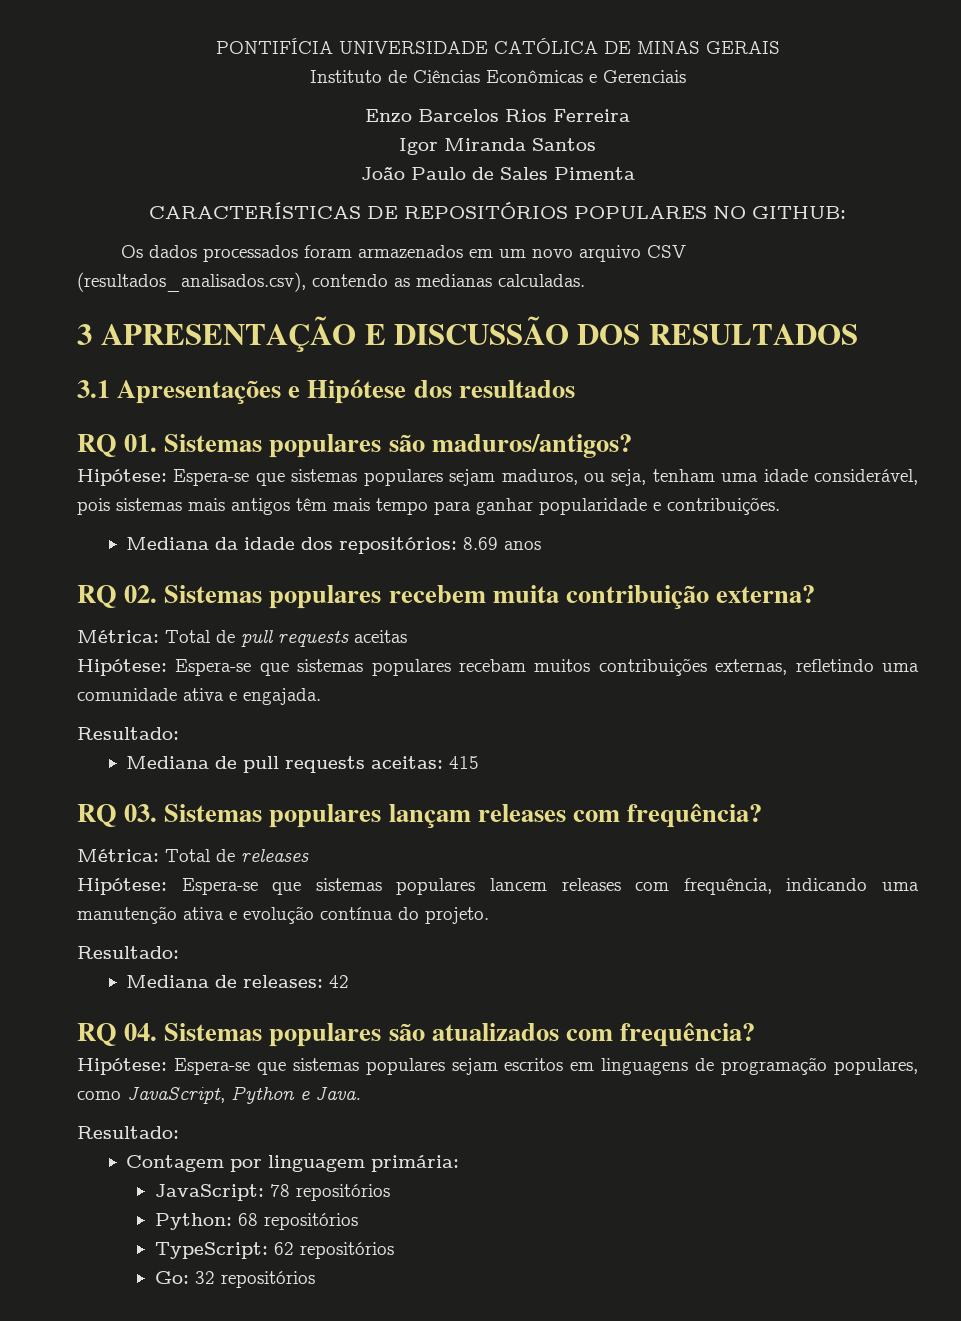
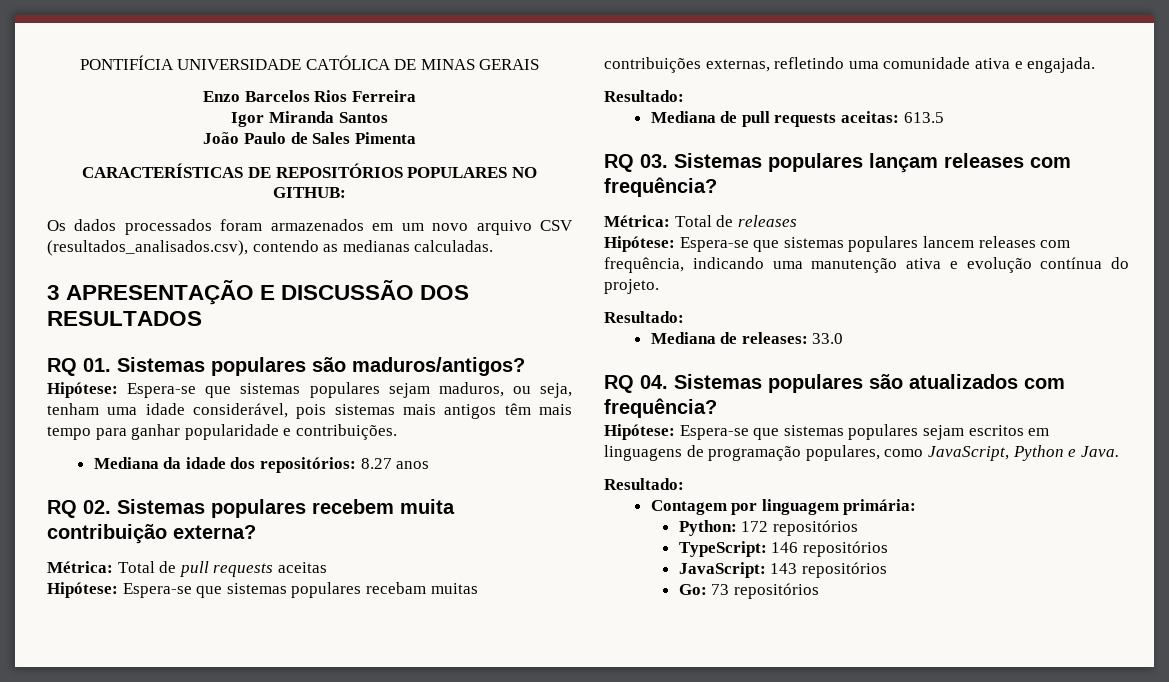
- Instituto de Ciências Econômicas e Gerenciais
- 3.1 Apresentações e Hipótese dos resultados
- Mediana da idade dos repositórios: 8.69 anos
+ Mediana da idade dos repositórios: 8.27 anos
- Hipótese: Espera-se que sistemas populares recebam muitos contribuições externas, refletindo uma comunidade ativa e engajada.
+ Hipótese: Espera-se que sistemas populares recebam muitas contribuições externas, refletindo uma comunidade ativa e engajada.
- Mediana de pull requests aceitas: 415
+ Mediana de pull requests aceitas: 613.5
- Mediana de releases: 42
+ Mediana de releases: 33.0
- JavaScript: 78 repositórios
- Python: 68 repositórios
+ Python: 172 repositórios
- TypeScript: 62 repositórios
+ TypeScript: 146 repositórios
+ JavaScript: 143 repositórios
- Go: 32 repositórios
+ Go: 73 repositórios

